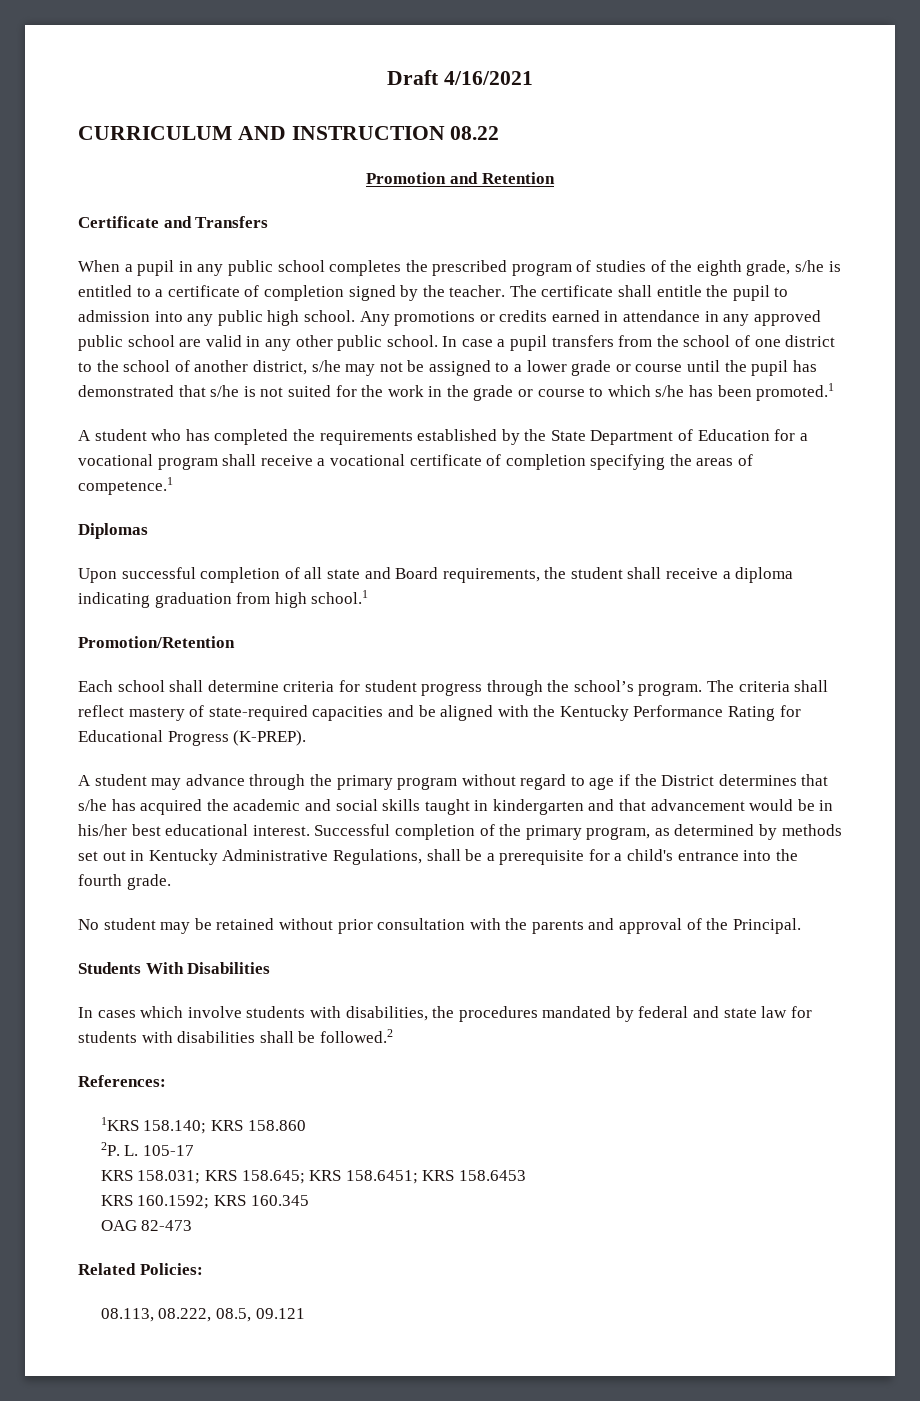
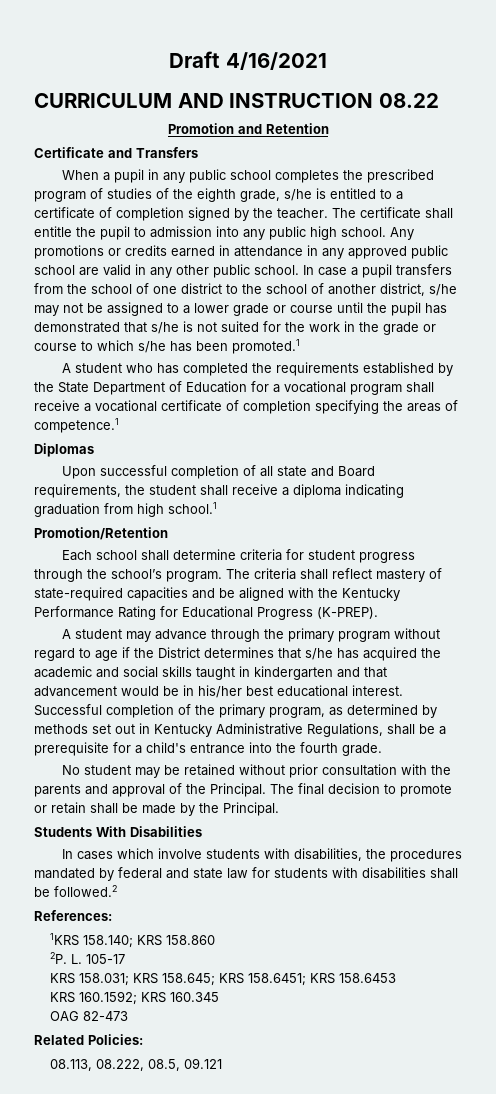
+ The final decision to promote or retain shall be made by the Principal.

